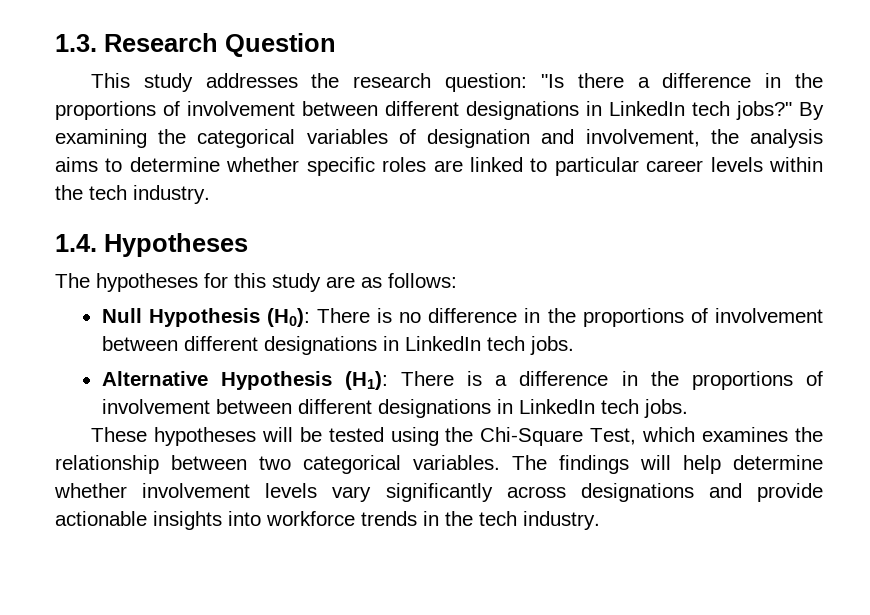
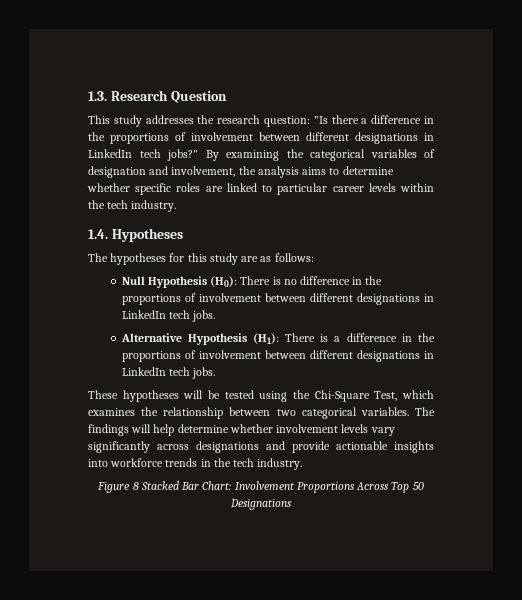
+ Figure 8 Stacked Bar Chart: Involvement Proportions Across Top 50 Designations

